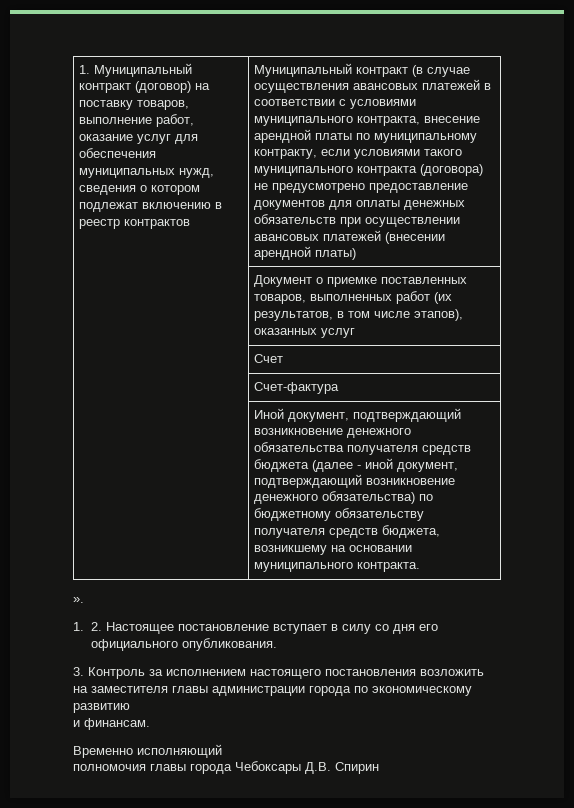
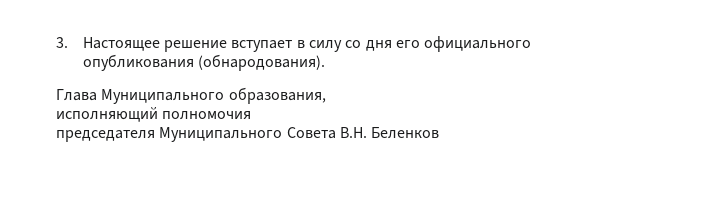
- 1. Муниципальный контракт (договор) на поставку товаров, выполнение работ, оказание услуг для обеспечения муниципальных нужд, сведения о котором подлежат включению в реестр контрактов | Муниципальный контракт (в случае осуществления авансовых платежей в соответствии с условиями муниципального контракта, внесение арендной платы по муниципальному контракту, если условиями такого муниципального контракта (договора) не предусмотрено предоставление документов для оплаты денежных обязательств при осуществлении авансовых платежей (внесении арендной платы)
- | Документ о приемке поставленных товаров, выполненных работ (их результатов, в том числе этапов), оказанных услуг
- | Счет
- | Счет-фактура
- | Иной документ, подтверждающий возникновение денежного обязательства получателя средств бюджета (далее - иной документ, подтверждающий возникновение денежного обязательства) по бюджетному обязательству получателя средств бюджета, возникшему на основании муниципального контракта.
- ».
- 1. 2. Настоящее постановление вступает в силу со дня его официального опубликования.
- 3. Контроль за исполнением настоящего постановления возложить на заместителя главы администрации города по экономическому развитию
- и финансам.
- Временно исполняющий
- полномочия главы города Чебоксары Д.В. Спирин
+ 3. Настоящее решение вступает в силу со дня его официального опубликования (обнародования).
+ Глава Муниципального образования,
+ исполняющий полномочия
+ председателя Муниципального Совета В.Н. Беленков

